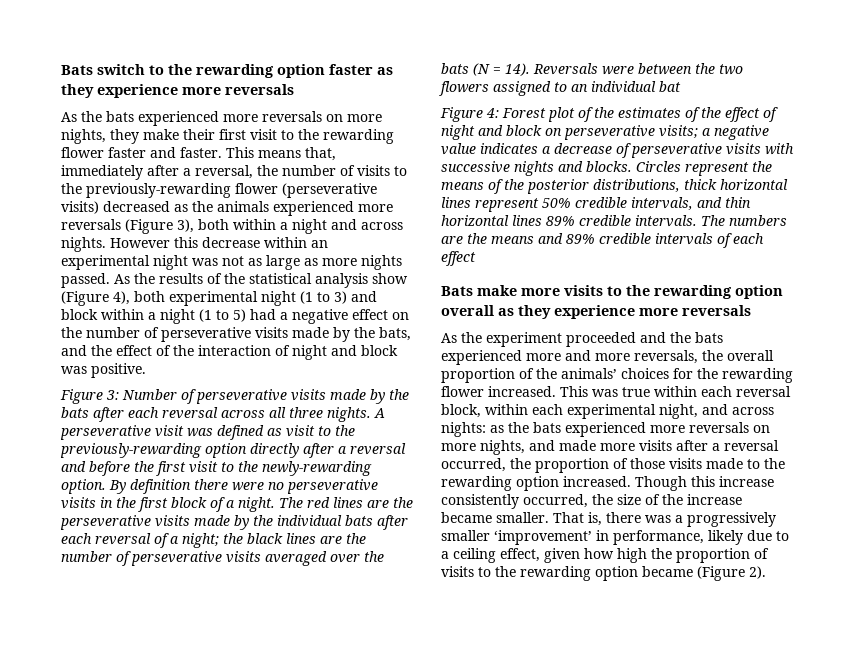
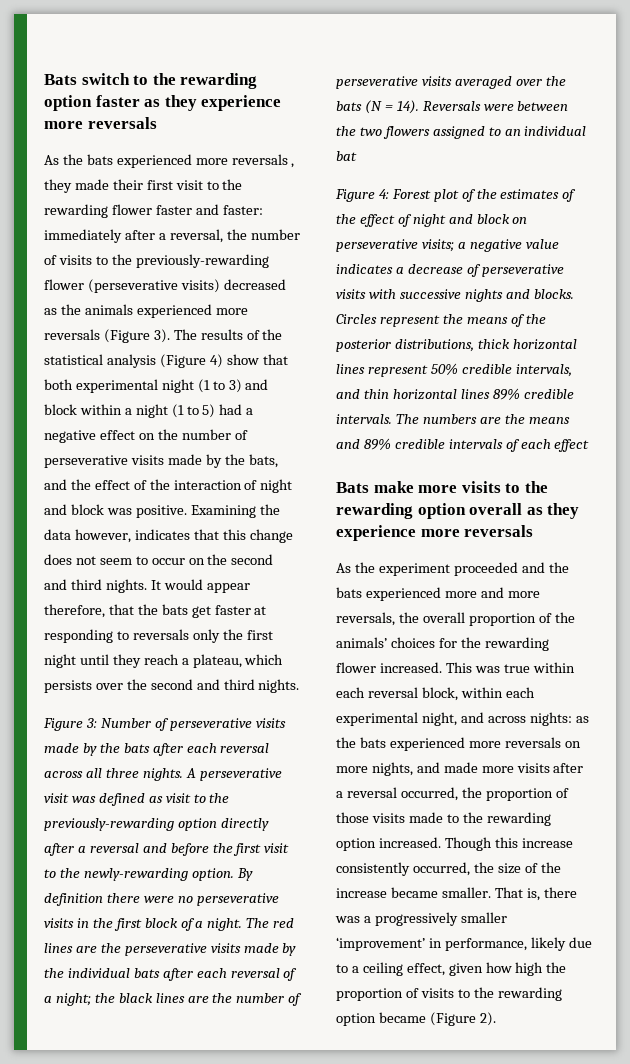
- As the bats experienced more reversals on more nights, they make their first visit to the rewarding flower faster and faster. This means that, immediately after a reversal, the number of visits to the previously-rewarding flower (perseverative visits) decreased as the animals experienced more reversals (Figure 3), both within a night and across nights. However this decrease within an experimental night was not as large as more nights passed. As the results of the statistical analysis show (Figure 4), both experimental night (1 to 3) and block within a night (1 to 5) had a negative effect on the number of perseverative visits made by the bats, and the effect of the interaction of night and block was positive.
+ As the bats experienced more reversals , they made their first visit to the rewarding flower faster and faster: immediately after a reversal, the number of visits to the previously-rewarding flower (perseverative visits) decreased as the animals experienced more reversals (Figure 3). The results of the statistical analysis (Figure 4) show that both experimental night (1 to 3) and block within a night (1 to 5) had a negative effect on the number of perseverative visits made by the bats, and the effect of the interaction of night and block was positive. Examining the data however, indicates that this change does not seem to occur on the second and third nights. It would appear therefore, that the bats get faster at responding to reversals only the first night until they reach a plateau, which persists over the second and third nights.

